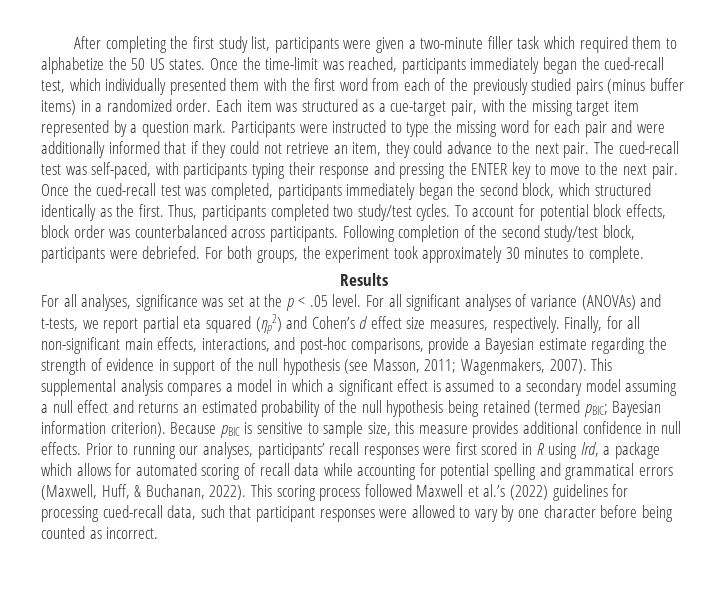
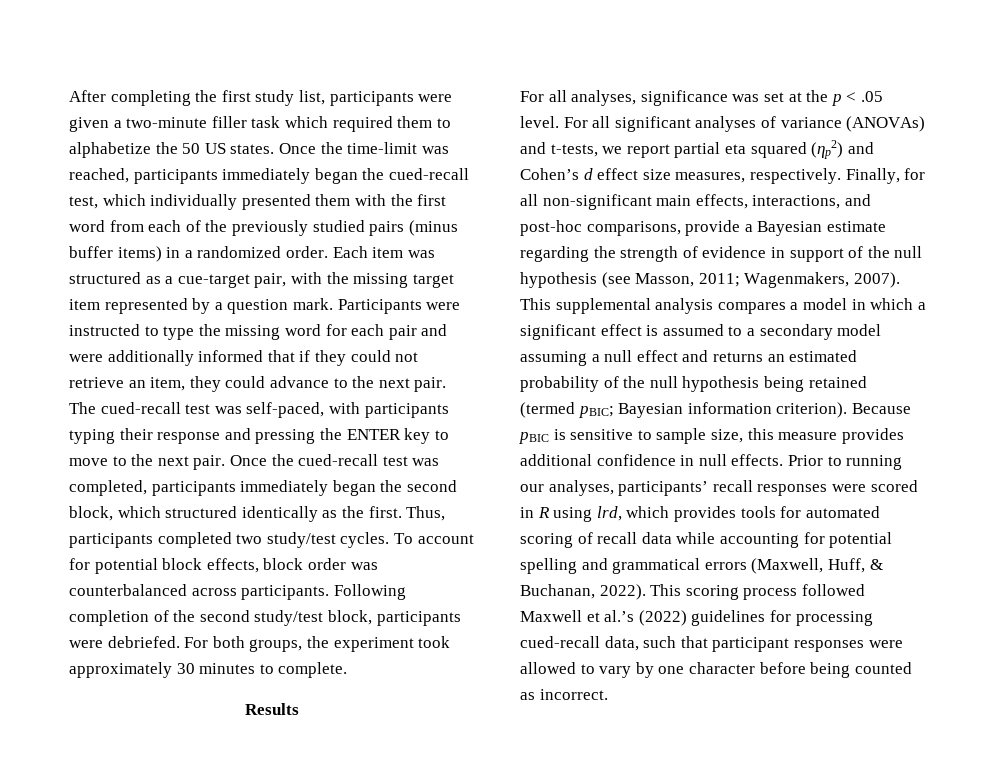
- Prior to running our analyses, participants’ recall responses were first scored in R using lrd, a package which allows for automated scoring of recall data while accounting for potential spelling and grammatical errors (Maxwell, Huff, & Buchanan, 2022).
+ Prior to running our analyses, participants’ recall responses were scored in R using lrd, which provides tools for automated scoring of recall data while accounting for potential spelling and grammatical errors (Maxwell, Huff, & Buchanan, 2022).

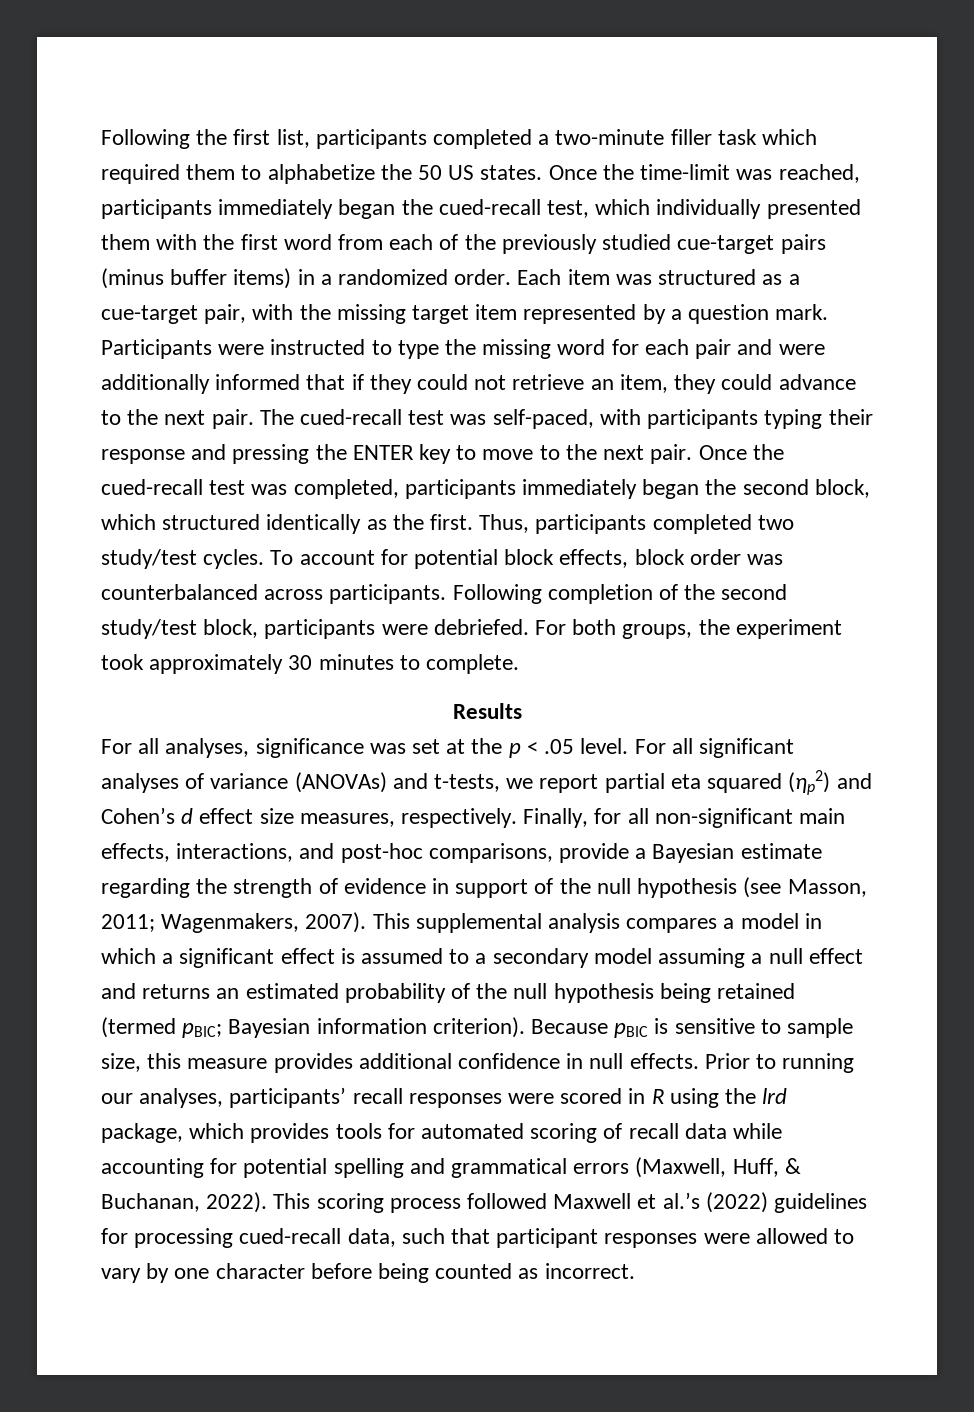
- After completing the first study list, participants were given a two-minute filler task which required them to alphabetize the 50 US states.
+ Following the first list, participants completed a two-minute filler task which required them to alphabetize the 50 US states.
- Once the time-limit was reached, participants immediately began the cued-recall test, which individually presented them with the first word from each of the previously studied pairs (minus buffer items) in a randomized order.
+ Once the time-limit was reached, participants immediately began the cued-recall test, which individually presented them with the first word from each of the previously studied cue-target pairs (minus buffer items) in a randomized order.
- Prior to running our analyses, participants’ recall responses were scored in R using lrd, which provides tools for automated scoring of recall data while accounting for potential spelling and grammatical errors (Maxwell, Huff, & Buchanan, 2022).
+ Prior to running our analyses, participants’ recall responses were scored in R using the lrd package, which provides tools for automated scoring of recall data while accounting for potential spelling and grammatical errors (Maxwell, Huff, & Buchanan, 2022).

